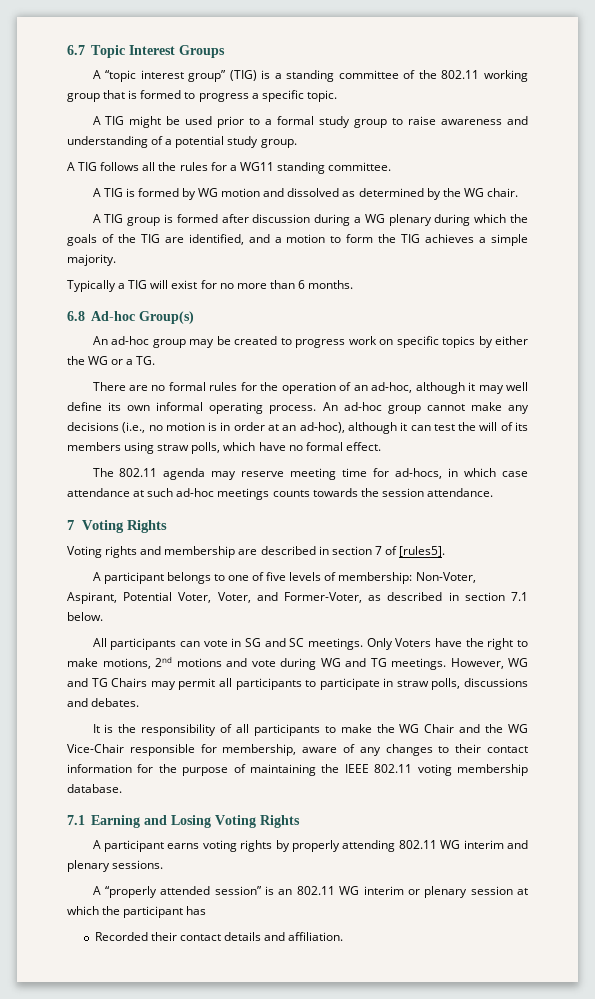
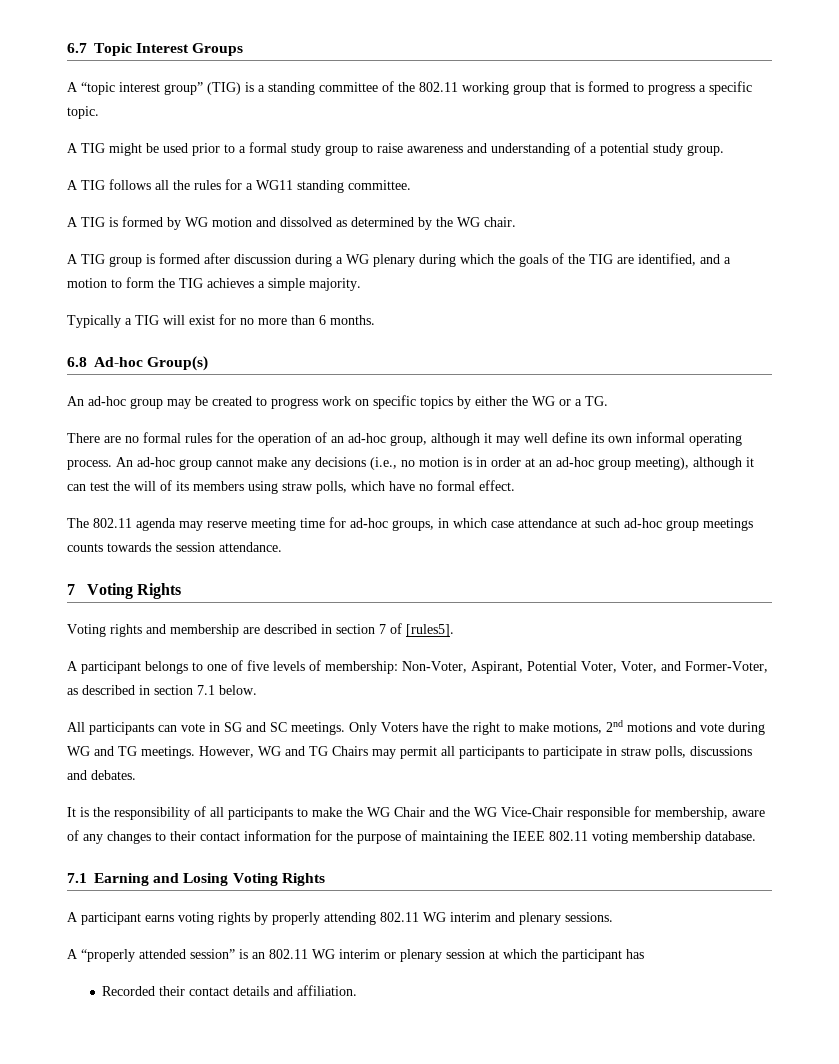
- There are no formal rules for the operation of an ad-hoc, although it may well define its own informal operating process.
+ There are no formal rules for the operation of an ad-hoc group, although it may well define its own informal operating process.
- An ad-hoc group cannot make any decisions (i.e., no motion is in order at an ad-hoc), although it can test the will of its members using straw polls, which have no formal effect.
+ An ad-hoc group cannot make any decisions (i.e., no motion is in order at an ad-hoc group meeting), although it can test the will of its members using straw polls, which have no formal effect.
- The 802.11 agenda may reserve meeting time for ad-hocs, in which case attendance at such ad-hoc meetings counts towards the session attendance.
+ The 802.11 agenda may reserve meeting time for ad-hoc groups, in which case attendance at such ad-hoc group meetings counts towards the session attendance.

